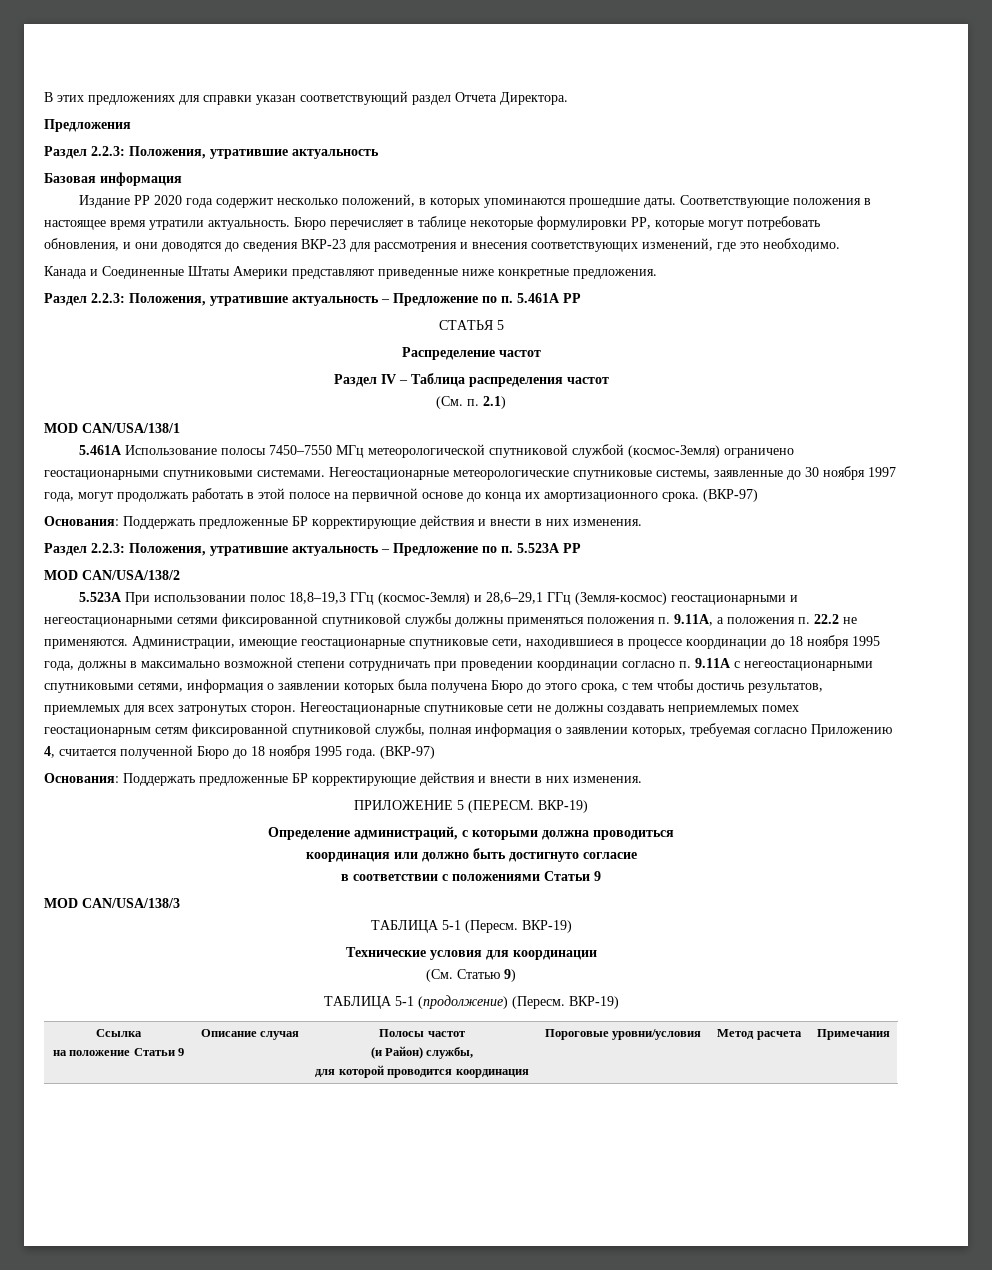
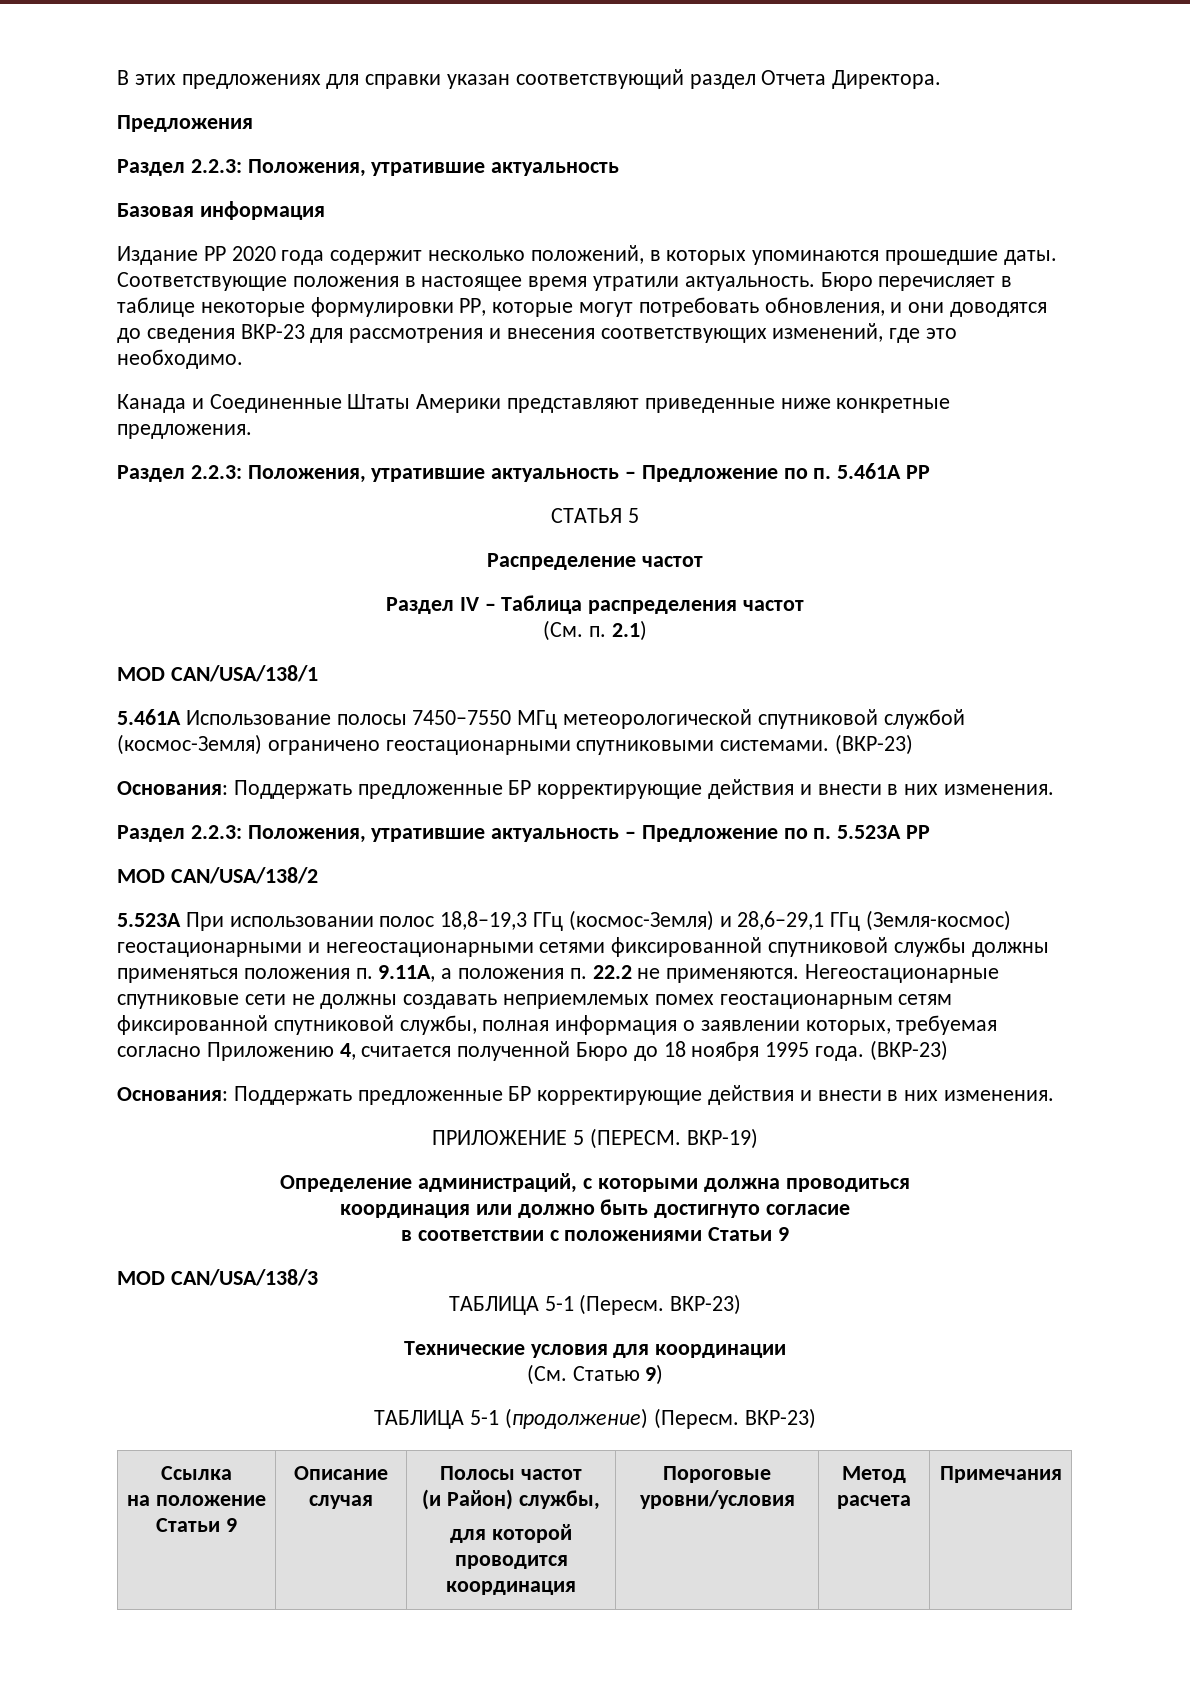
- 5.461A Использование полосы 7450–7550 МГц метеорологической спутниковой службой (космос-Земля) ограничено геостационарными спутниковыми системами. Негеостационарные метеорологические спутниковые системы, заявленные до 30 ноября 1997 года, могут продолжать работать в этой полосе на первичной основе до конца их амортизационного срока. (ВКР-97)
+ 5.461A Использование полосы 7450–7550 МГц метеорологической спутниковой службой (космос-Земля) ограничено геостационарными спутниковыми системами. (ВКР-23)
- Администрации, имеющие геостационарные спутниковые сети, находившиеся в процессе координации до 18 ноября 1995 года, должны в максимально возможной степени сотрудничать при проведении координации согласно п. 9.11A с негеостационарными спутниковыми сетями, информация о заявлении которых была получена Бюро до этого срока, с тем чтобы достичь результатов, приемлемых для всех затронутых сторон.
- Негеостационарные спутниковые сети не должны создавать неприемлемых помех геостационарным сетям фиксированной спутниковой службы, полная информация о заявлении которых, требуемая согласно Приложению 4, считается полученной Бюро до 18 ноября 1995 года. (ВКР-97)
+ Негеостационарные спутниковые сети не должны создавать неприемлемых помех геостационарным сетям фиксированной спутниковой службы, полная информация о заявлении которых, требуемая согласно Приложению 4, считается полученной Бюро до 18 ноября 1995 года. (ВКР-23)
- ТАБЛИЦА 5-1 (Пересм. ВКР-19)
+ ТАБЛИЦА 5-1 (Пересм. ВКР-23)
- ТАБЛИЦА 5-1 (продолжение) (Пересм. ВКР-19)
+ ТАБЛИЦА 5-1 (продолжение) (Пересм. ВКР-23)

